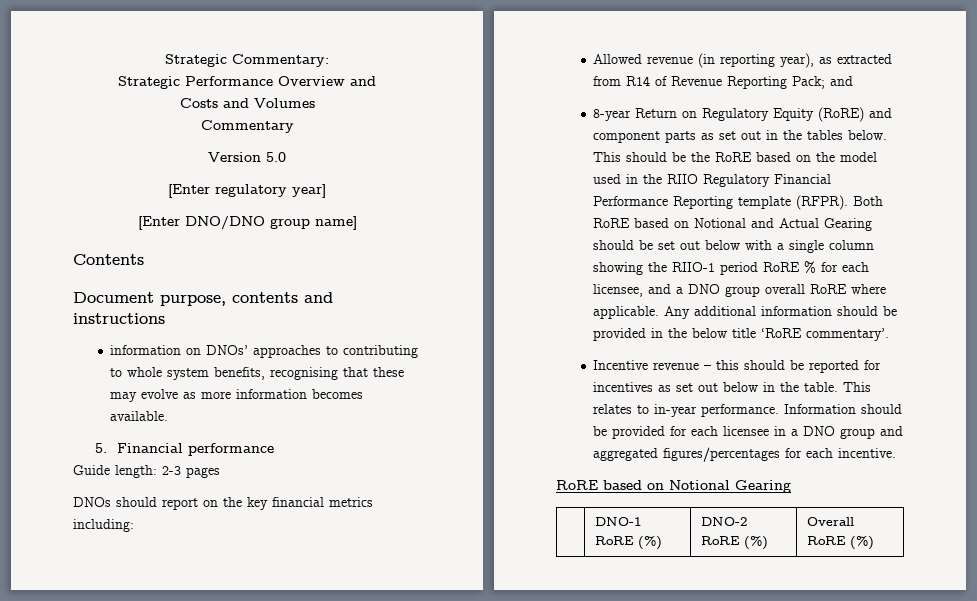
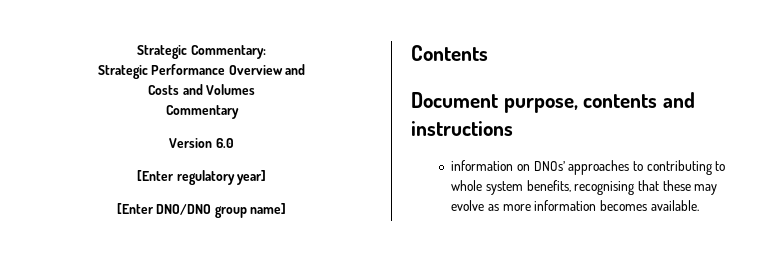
- Version 5.0
+ Version 6.0
- 5. Financial performance
- Guide length: 2-3 pages
- DNOs should report on the key financial metrics including:
- Allowed revenue (in reporting year), as extracted from R14 of Revenue Reporting Pack; and
- 8-year Return on Regulatory Equity (RoRE) and component parts as set out in the tables below. This should be the RoRE based on the model used in the RIIO Regulatory Financial Performance Reporting template (RFPR). Both RoRE based on Notional and Actual Gearing should be set out below with a single column showing the RIIO-1 period RoRE % for each licensee, and a DNO group overall RoRE where applicable. Any additional information should be provided in the below title ‘RoRE commentary’.
- Incentive revenue – this should be reported for incentives as set out below in the table. This relates to in-year performance. Information should be provided for each licensee in a DNO group and aggregated figures/percentages for each incentive.
- RoRE based on Notional Gearing
- | DNO-1 RoRE (%) | DNO-2 RoRE (%) | Overall RoRE (%)

